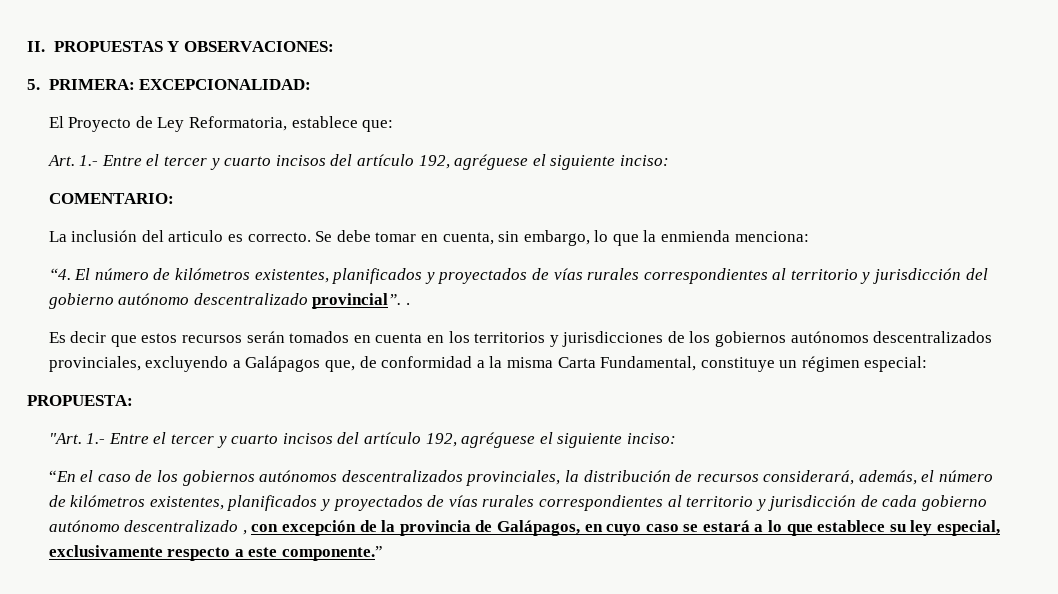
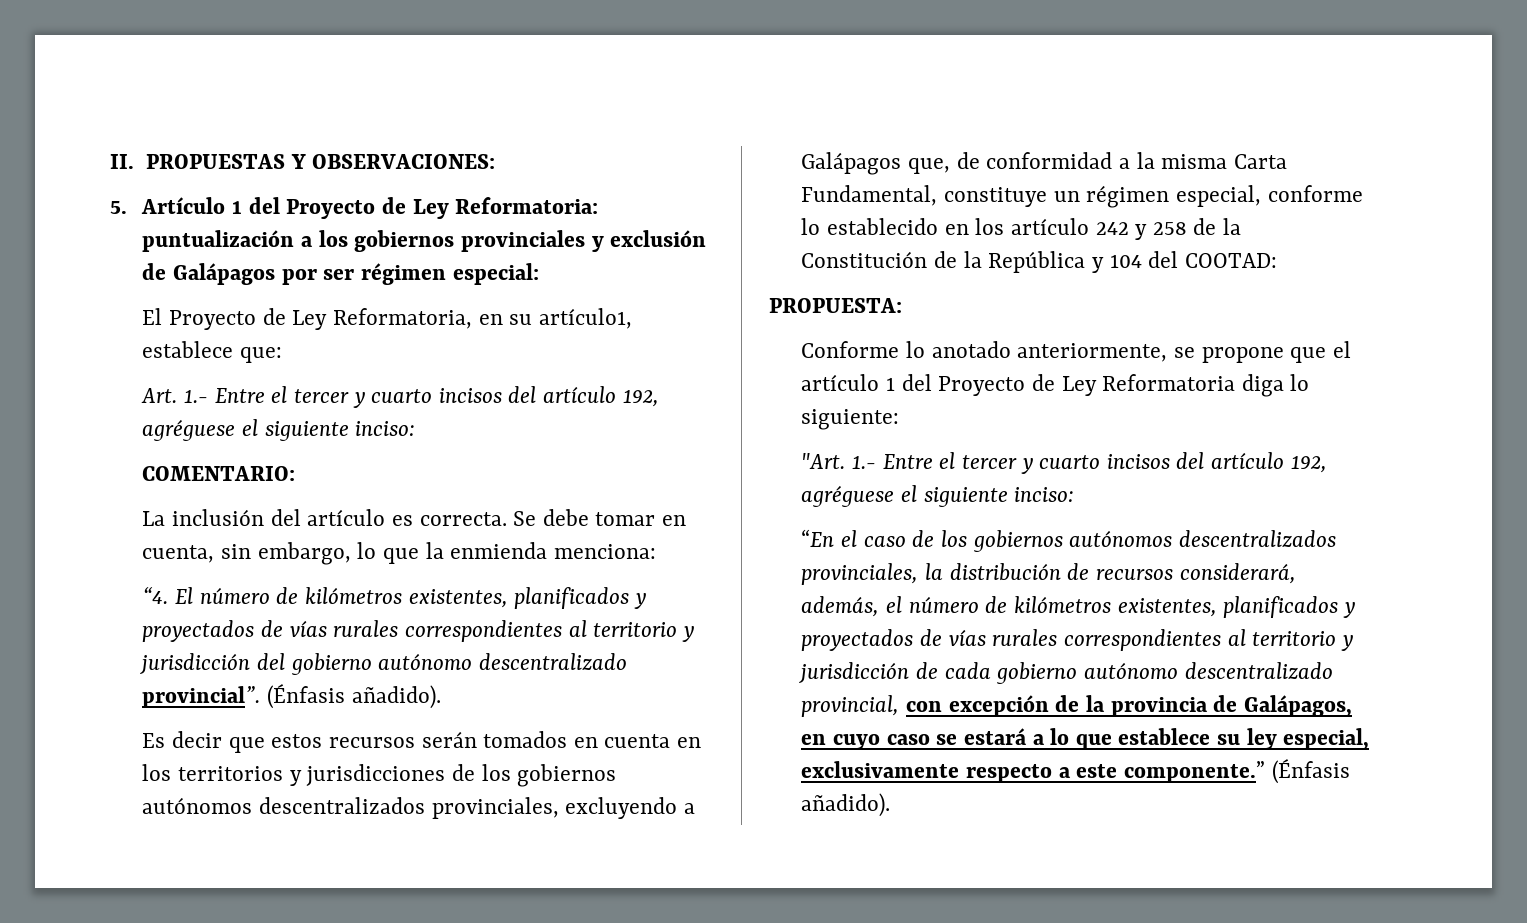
- 5. PRIMERA: EXCEPCIONALIDAD:
+ 5. Artículo 1 del Proyecto de Ley Reformatoria: puntualización a los gobiernos provinciales y exclusión de Galápagos por ser régimen especial:
- El Proyecto de Ley Reformatoria, establece que:
+ El Proyecto de Ley Reformatoria, en su artículo1, establece que:
- La inclusión del articulo es correcto.
+ La inclusión del artículo es correcta.
- “4. El número de kilómetros existentes, planificados y proyectados de vías rurales correspondientes al territorio y jurisdicción del gobierno autónomo descentralizado provincial”. .
+ “4. El número de kilómetros existentes, planificados y proyectados de vías rurales correspondientes al territorio y jurisdicción del gobierno autónomo descentralizado provincial”. (Énfasis añadido).
- Es decir que estos recursos serán tomados en cuenta en los territorios y jurisdicciones de los gobiernos autónomos descentralizados provinciales, excluyendo a Galápagos que, de conformidad a la misma Carta Fundamental, constituye un régimen especial:
+ Es decir que estos recursos serán tomados en cuenta en los territorios y jurisdicciones de los gobiernos autónomos descentralizados provinciales, excluyendo a Galápagos que, de conformidad a la misma Carta Fundamental, constituye un régimen especial, conforme lo establecido en los artículo 242 y 258 de la Constitución de la República y 104 del COOTAD:
  PROPUESTA:
+ Conforme lo anotado anteriormente, se propone que el artículo 1 del Proyecto de Ley Reformatoria diga lo siguiente:
- “En el caso de los gobiernos autónomos descentralizados provinciales, la distribución de recursos considerará, además, el número de kilómetros existentes, planificados y proyectados de vías rurales correspondientes al territorio y jurisdicción de cada gobierno autónomo descentralizado , con excepción de la provincia de Galápagos, en cuyo caso se estará a lo que establece su ley especial, exclusivamente respecto a este componente.”
+ “En el caso de los gobiernos autónomos descentralizados provinciales, la distribución de recursos considerará, además, el número de kilómetros existentes, planificados y proyectados de vías rurales correspondientes al territorio y jurisdicción de cada gobierno autónomo descentralizado provincial, con excepción de la provincia de Galápagos, en cuyo caso se estará a lo que establece su ley especial, exclusivamente respecto a este componente.” (Énfasis añadido).

